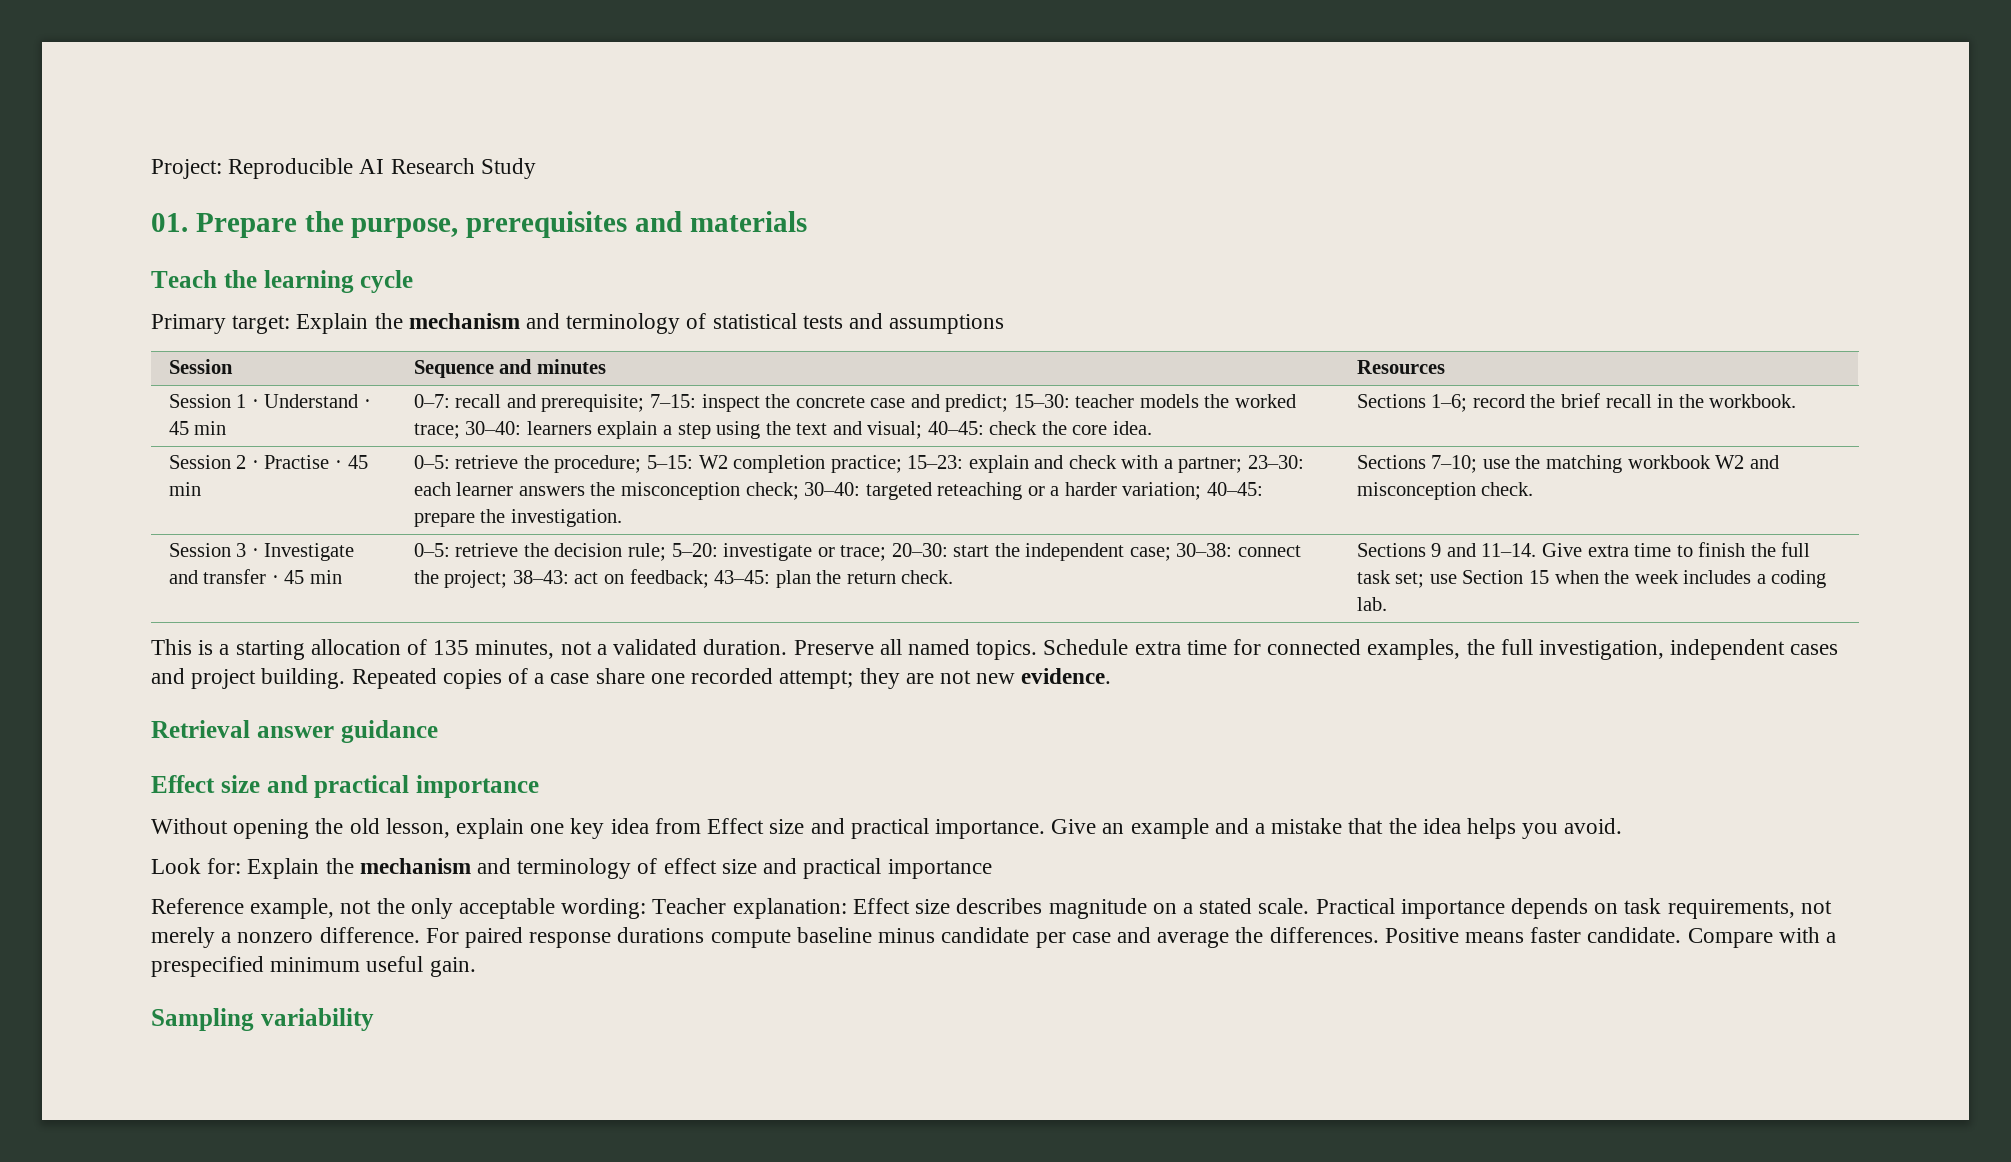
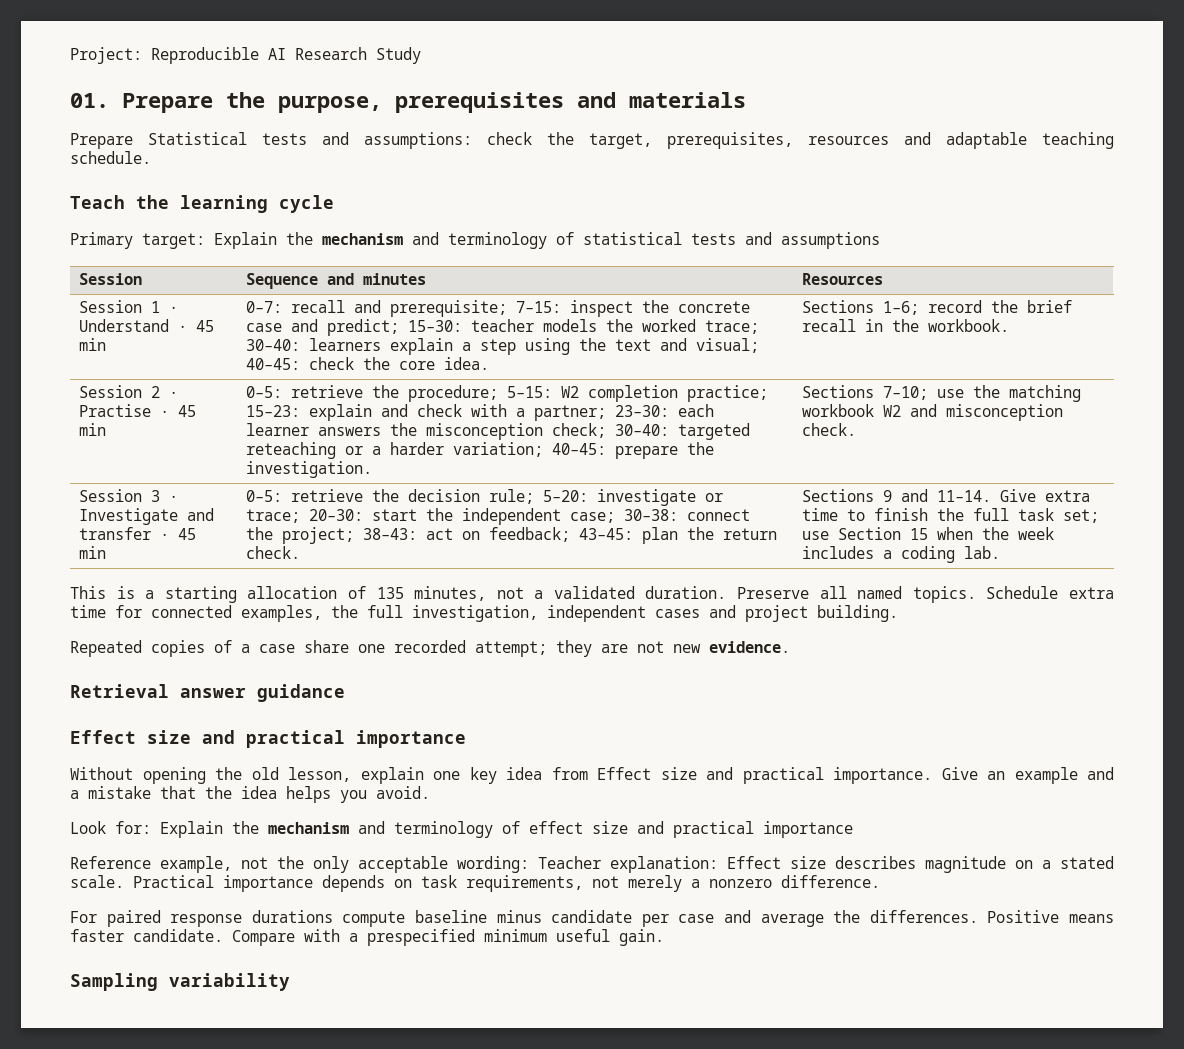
+ Prepare Statistical tests and assumptions: check the target, prerequisites, resources and adaptable teaching schedule.
- Schedule extra time for connected examples, the full investigation, independent cases and project building. Repeated copies of a case share one recorded attempt; they are not new evidence.
+ Schedule extra time for connected examples, the full investigation, independent cases and project building.
+ Repeated copies of a case share one recorded attempt; they are not new evidence.
- Practical importance depends on task requirements, not merely a nonzero difference. For paired response durations compute baseline minus candidate per case and average the differences.
+ Practical importance depends on task requirements, not merely a nonzero difference.
+ For paired response durations compute baseline minus candidate per case and average the differences.

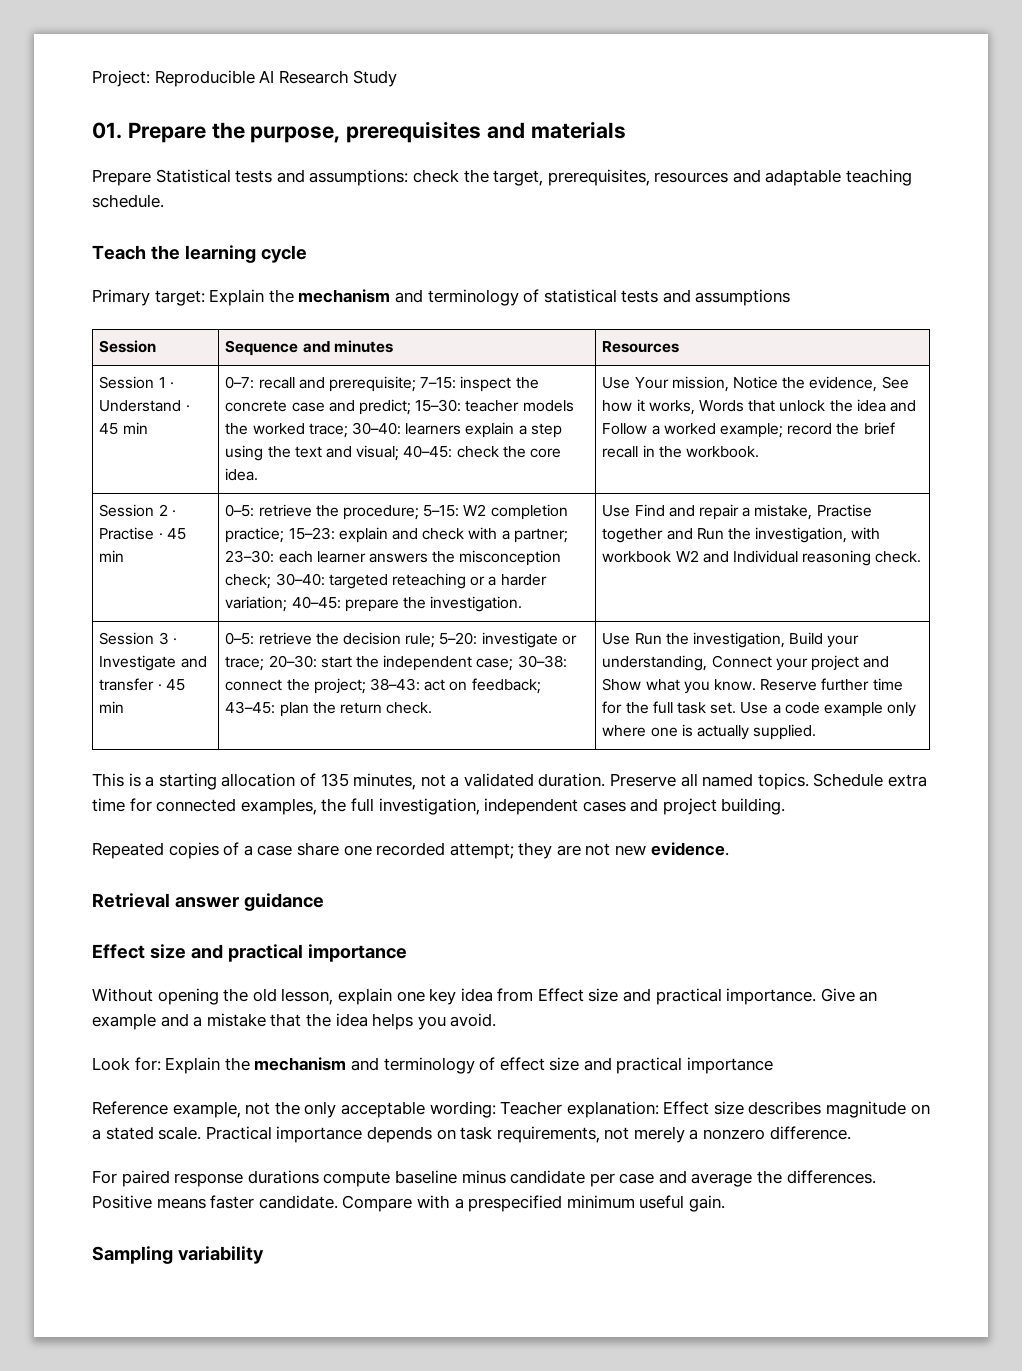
- Sections 1–6; record the brief recall in the workbook.
+ Use Your mission, Notice the evidence, See how it works, Words that unlock the idea and Follow a worked example; record the brief recall in the workbook.
- Sections 7–10; use the matching workbook W2 and misconception check.
+ Use Find and repair a mistake, Practise together and Run the investigation, with workbook W2 and Individual reasoning check.
- Sections 9 and 11–14. Give extra time to finish the full task set; use Section 15 when the week includes a coding lab.
+ Use Run the investigation, Build your understanding, Connect your project and Show what you know. Reserve further time for the full task set. Use a code example only where one is actually supplied.

